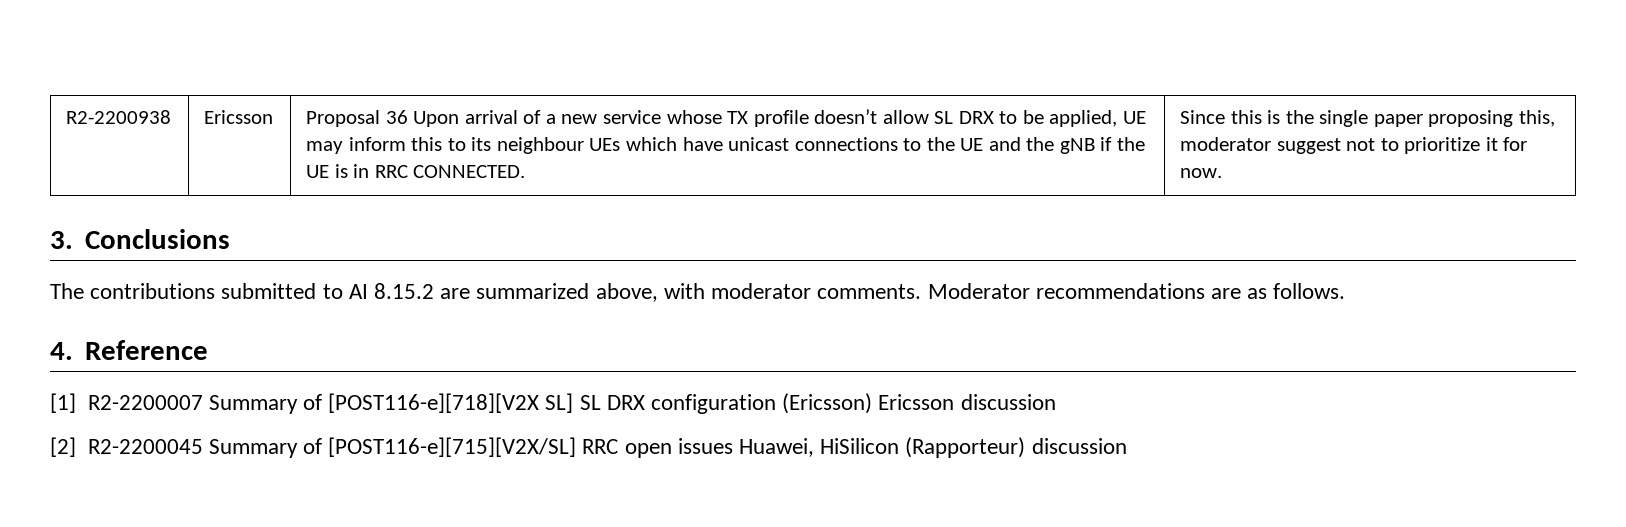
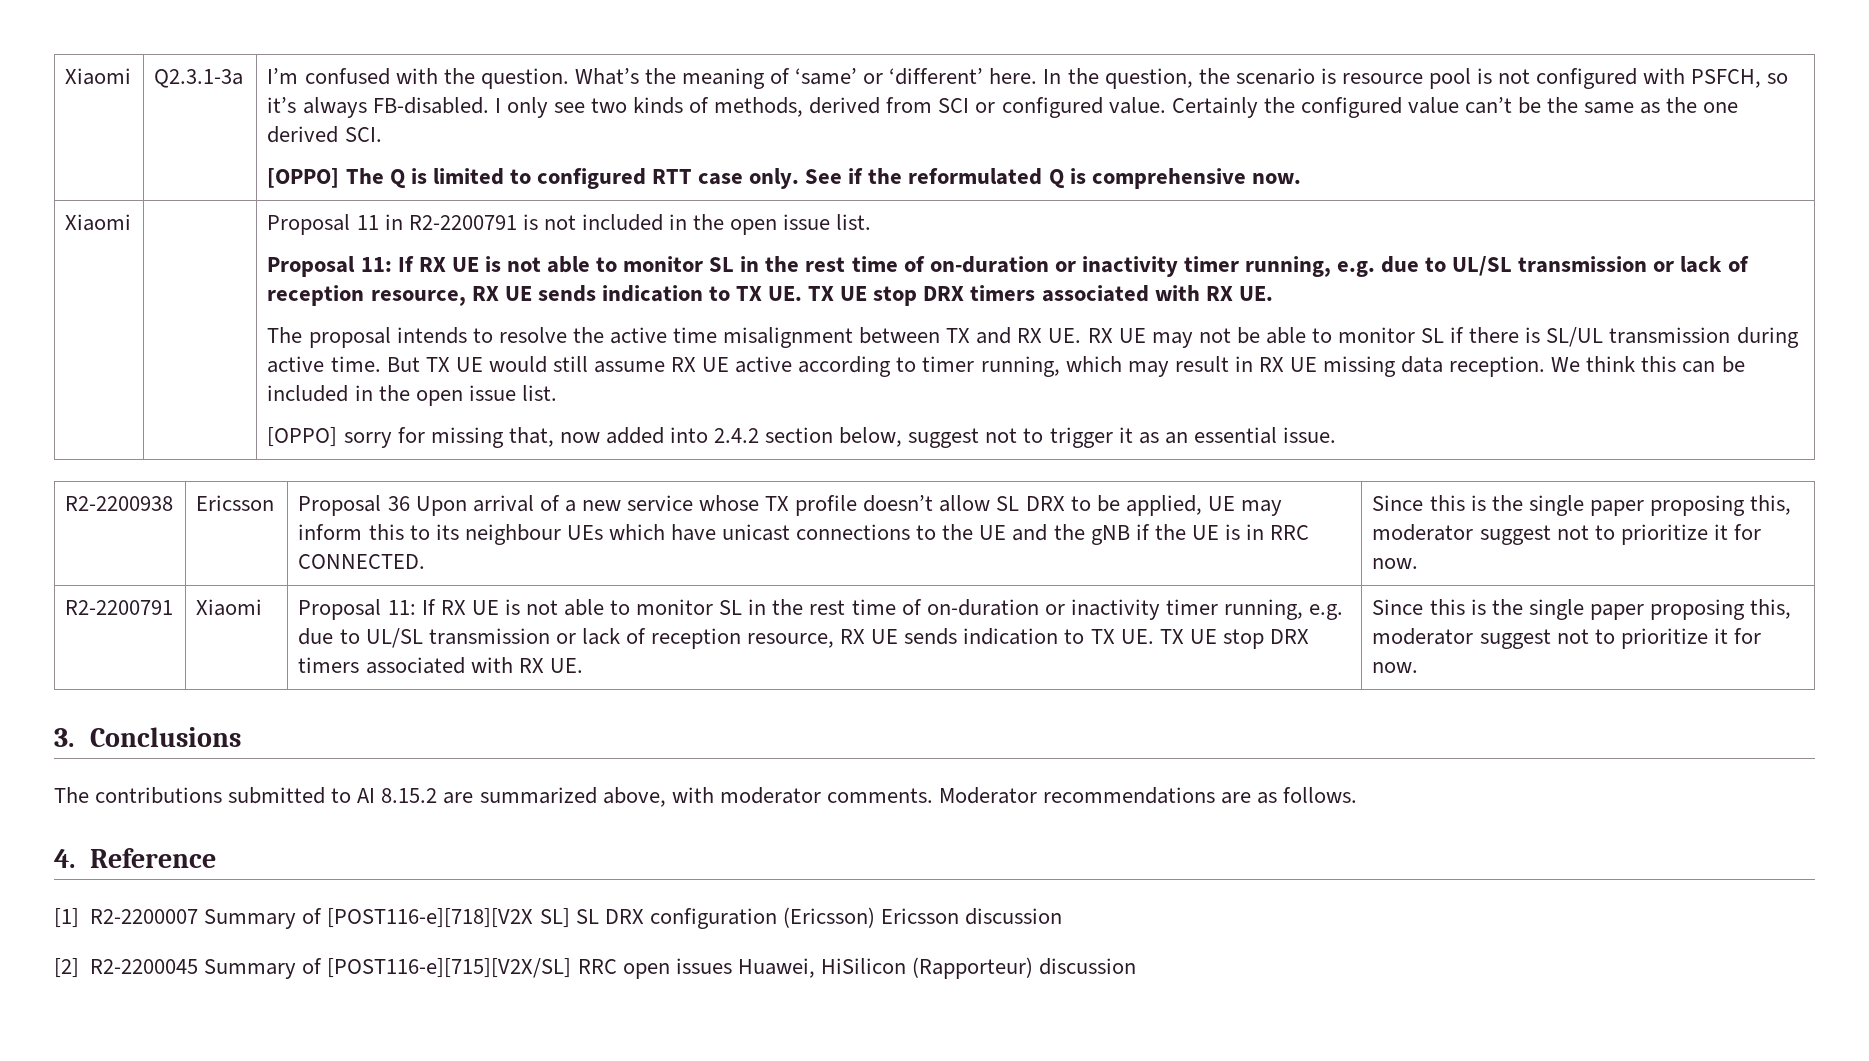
+ Xiaomi | Q2.3.1-3a | I’m confused with the question. What’s the meaning of ‘same’ or ‘different’ here. In the question, the scenario is resource pool is not configured with PSFCH, so it’s always FB-disabled. I only see two kinds of methods, derived from SCI or configured value. Certainly the configured value can’t be the same as the one derived SCI.
+ [OPPO] The Q is limited to configured RTT case only. See if the reformulated Q is comprehensive now.
+ Xiaomi | | Proposal 11 in R2-2200791 is not included in the open issue list.
+ Proposal 11: If RX UE is not able to monitor SL in the rest time of on-duration or inactivity timer running, e.g. due to UL/SL transmission or lack of reception resource, RX UE sends indication to TX UE. TX UE stop DRX timers associated with RX UE.
+ The proposal intends to resolve the active time misalignment between TX and RX UE. RX UE may not be able to monitor SL if there is SL/UL transmission during active time. But TX UE would still assume RX UE active according to timer running, which may result in RX UE missing data reception. We think this can be included in the open issue list.
+ [OPPO] sorry for missing that, now added into 2.4.2 section below, suggest not to trigger it as an essential issue.
+ R2-2200791 | Xiaomi | Proposal 11: If RX UE is not able to monitor SL in the rest time of on-duration or inactivity timer running, e.g. due to UL/SL transmission or lack of reception resource, RX UE sends indication to TX UE. TX UE stop DRX timers associated with RX UE. | Since this is the single paper proposing this, moderator suggest not to prioritize it for now.

